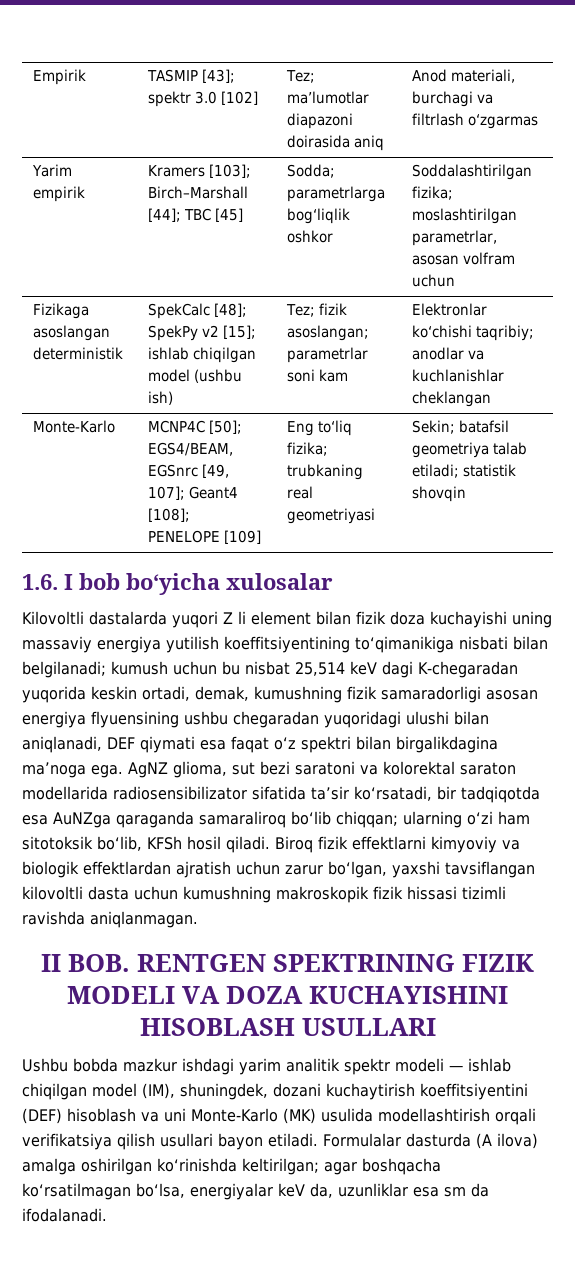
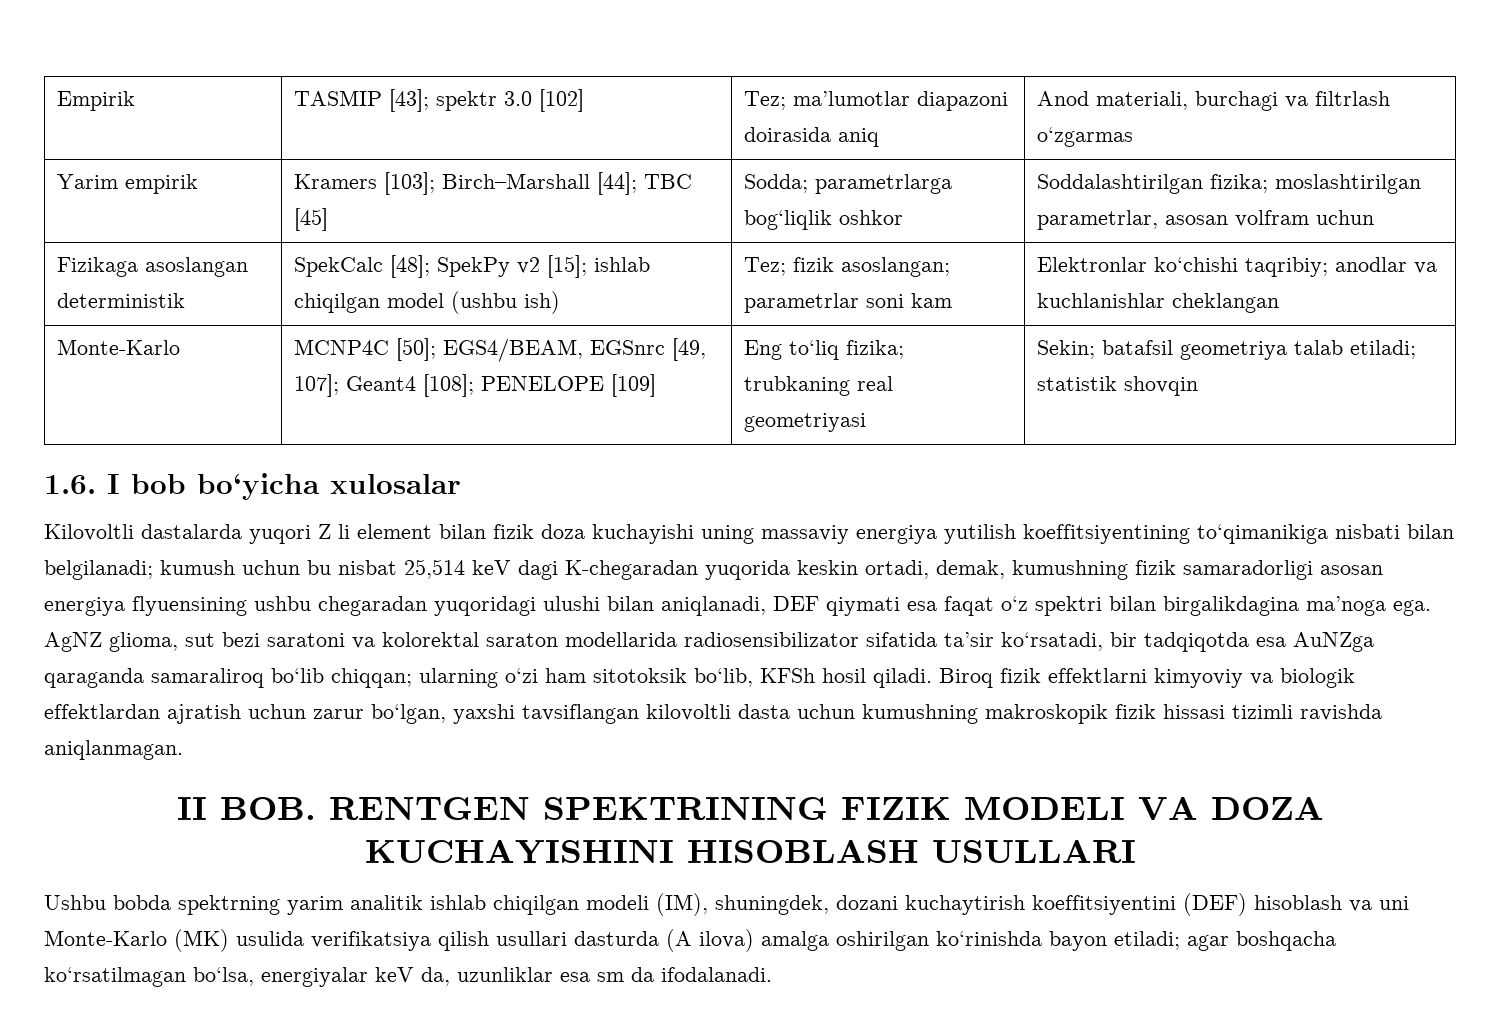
- Ushbu bobda mazkur ishdagi yarim analitik spektr modeli — ishlab chiqilgan model (IM), shuningdek, dozani kuchaytirish koeffitsiyentini (DEF) hisoblash va uni Monte-Karlo (MK) usulida modellashtirish orqali verifikatsiya qilish usullari bayon etiladi. Formulalar dasturda (A ilova) amalga oshirilgan ko‘rinishda keltirilgan; agar boshqacha ko‘rsatilmagan bo‘lsa, energiyalar keV da, uzunliklar esa sm da ifodalanadi.
+ Ushbu bobda spektrning yarim analitik ishlab chiqilgan modeli (IM), shuningdek, dozani kuchaytirish koeffitsiyentini (DEF) hisoblash va uni Monte-Karlo (MK) usulida verifikatsiya qilish usullari dasturda (A ilova) amalga oshirilgan ko‘rinishda bayon etiladi; agar boshqacha ko‘rsatilmagan bo‘lsa, energiyalar keV da, uzunliklar esa sm da ifodalanadi.

